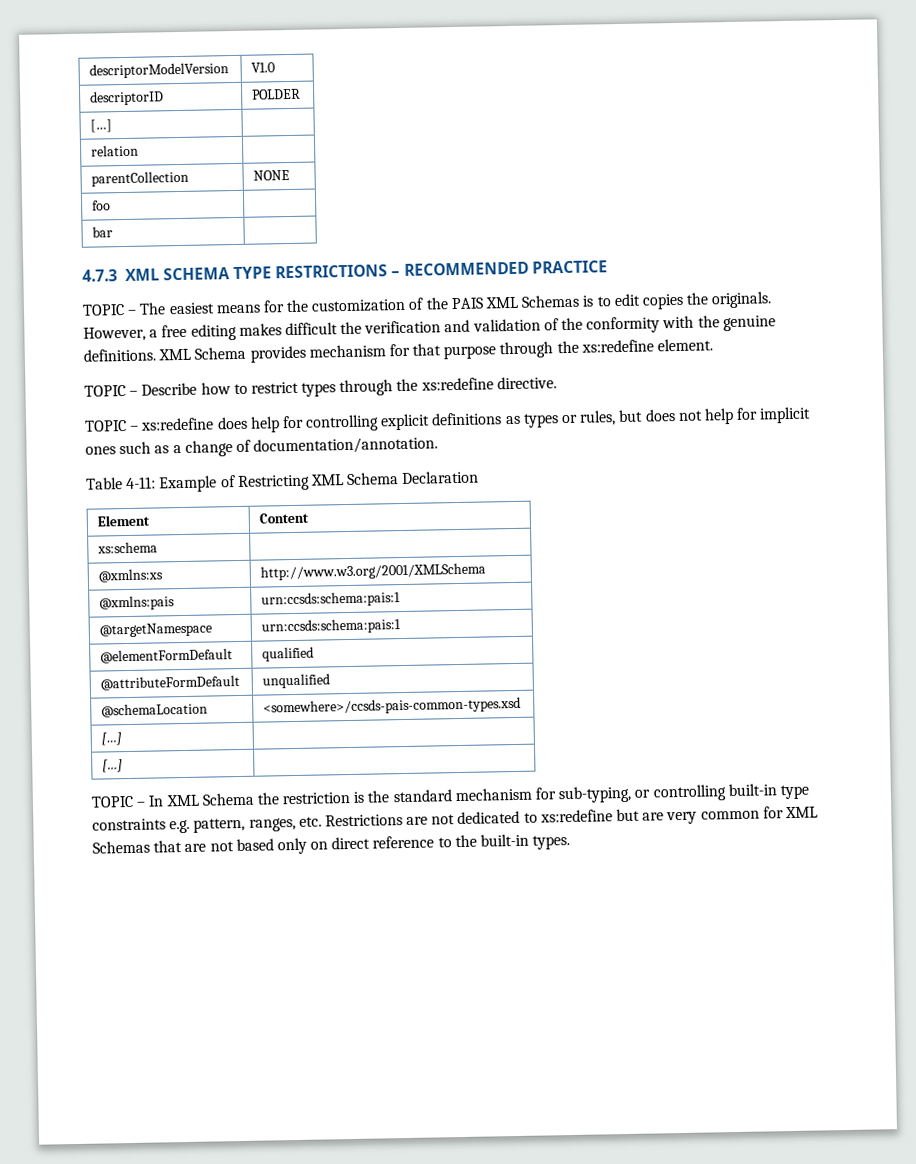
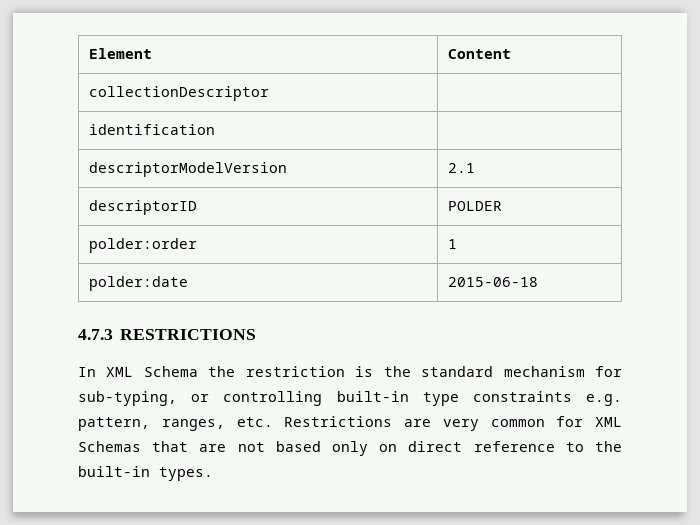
+ Element | Content
+ collectionDescriptor |
+ identification |
- descriptorModelVersion | V1.0
+ descriptorModelVersion | 2.1
  descriptorID | POLDER
- […] |
- relation |
- parentCollection | NONE
- foo |
- bar |
- 4.7.3 XML SCHEMA TYPE RESTRICTIONS – RECOMMENDED PRACTICE
- TOPIC – The easiest means for the customization of the PAIS XML Schemas is to edit copies the originals. However, a free editing makes difficult the verification and validation of the conformity with the genuine definitions. XML Schema provides mechanism for that purpose through the xs:redefine element.
- TOPIC – Describe how to restrict types through the xs:redefine directive.
- TOPIC – xs:redefine does help for controlling explicit definitions as types or rules, but does not help for implicit ones such as a change of documentation/annotation.
- Table 4-11: Example of Restricting XML Schema Declaration
- Element | Content
- xs:schema |
- @xmlns:xs | http://www.w3.org/2001/XMLSchema
- @xmlns:pais | urn:ccsds:schema:pais:1
- @targetNamespace | urn:ccsds:schema:pais:1
- @elementFormDefault | qualified
- @attributeFormDefault | unqualified
- @schemaLocation | <somewhere>/ccsds-pais-common-types.xsd
- […] |
- […] |
- TOPIC – In XML Schema the restriction is the standard mechanism for sub-typing, or controlling built-in type constraints e.g. pattern, ranges, etc. Restrictions are not dedicated to xs:redefine but are very common for XML Schemas that are not based only on direct reference to the built-in types.
+ polder:order | 1
+ polder:date | 2015-06-18
+ 4.7.3 RESTRICTIONS
+ In XML Schema the restriction is the standard mechanism for sub-typing, or controlling built-in type constraints e.g. pattern, ranges, etc. Restrictions are very common for XML Schemas that are not based only on direct reference to the built-in types.

